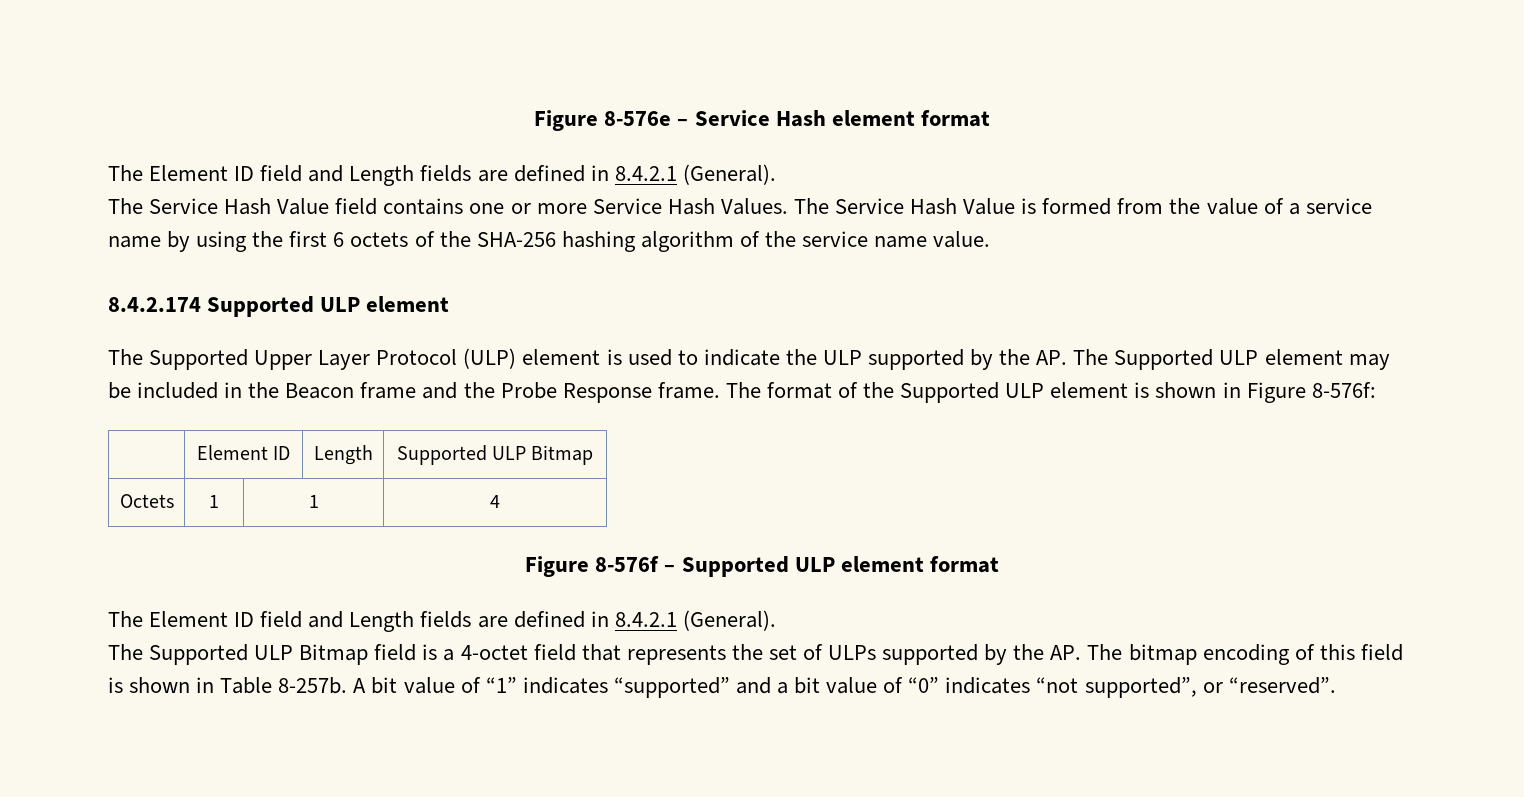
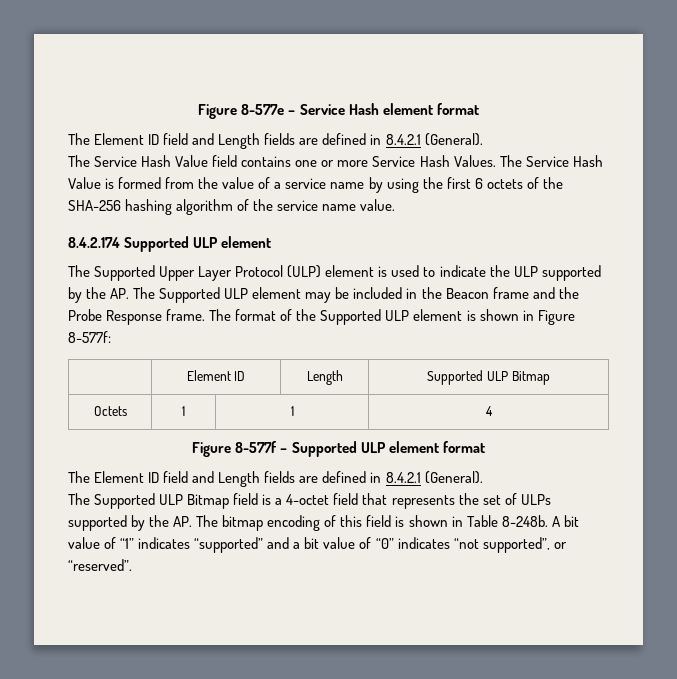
- Figure 8-576e – Service Hash element format
+ Figure 8-577e – Service Hash element format
- The format of the Supported ULP element is shown in Figure 8-576f:
+ The format of the Supported ULP element is shown in Figure 8-577f:
- Figure 8-576f – Supported ULP element format
+ Figure 8-577f – Supported ULP element format
- The Supported ULP Bitmap field is a 4-octet field that represents the set of ULPs supported by the AP. The bitmap encoding of this field is shown in Table 8-257b.
+ The Supported ULP Bitmap field is a 4-octet field that represents the set of ULPs supported by the AP. The bitmap encoding of this field is shown in Table 8-248b.

